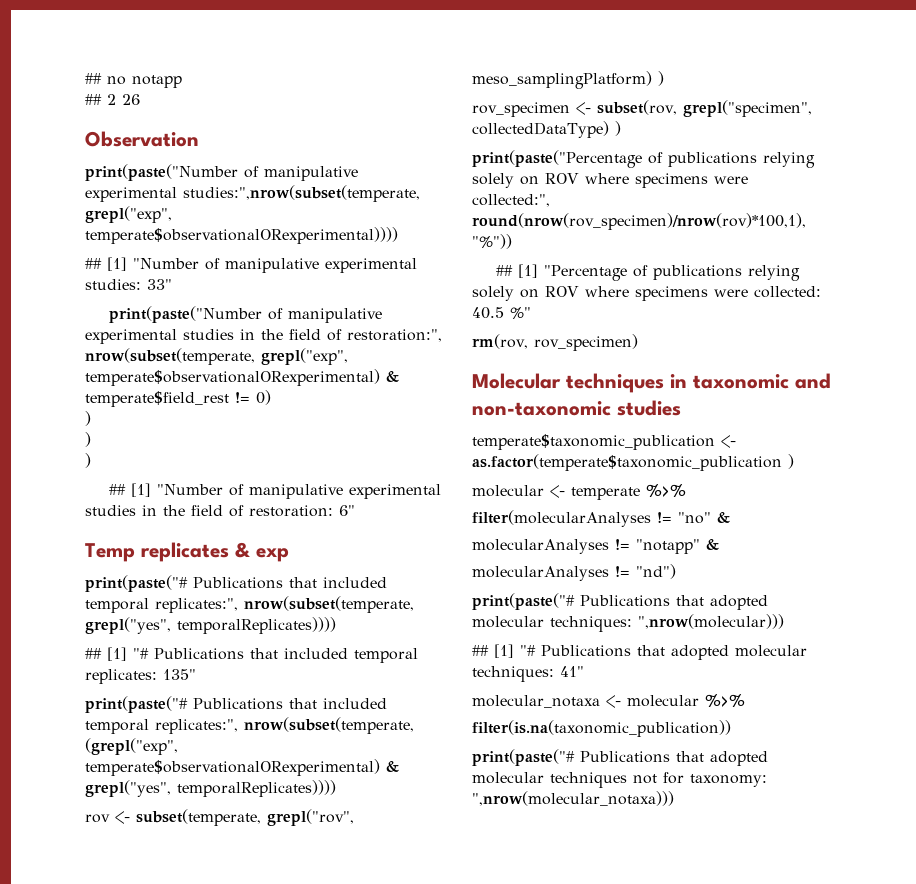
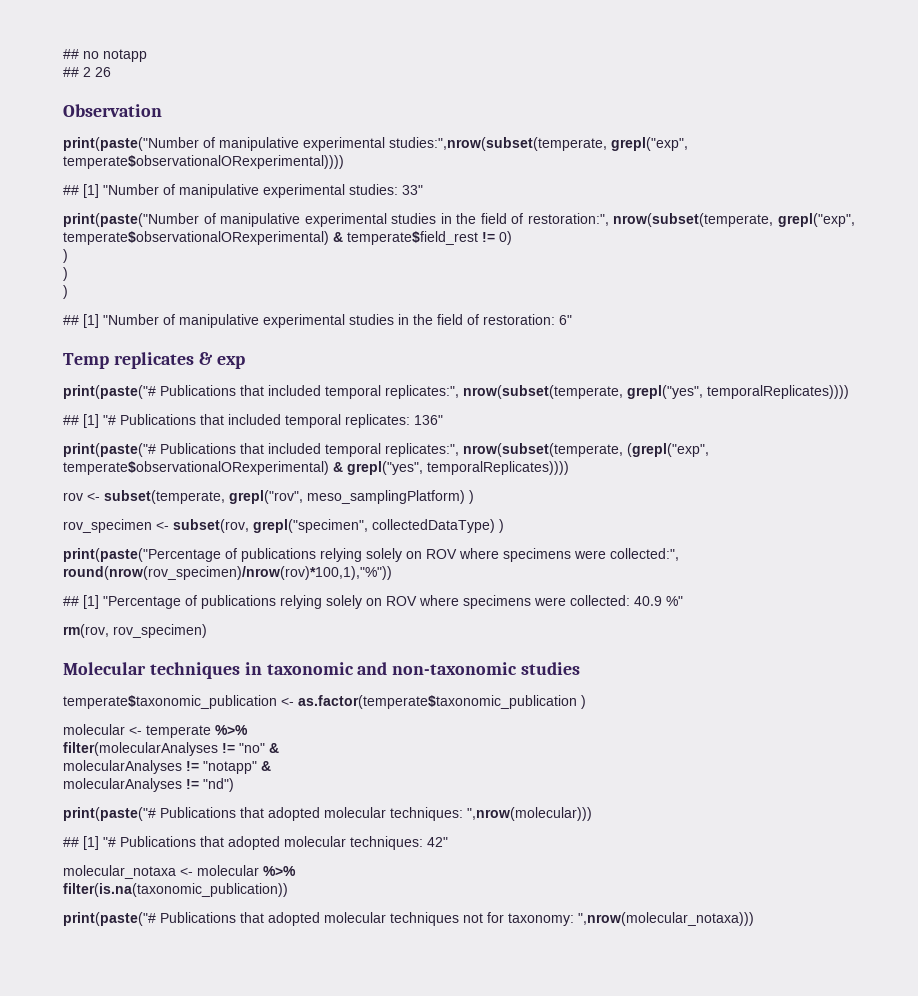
- ## [1] "# Publications that included temporal replicates: 135"
+ ## [1] "# Publications that included temporal replicates: 136"
- ## [1] "Percentage of publications relying solely on ROV where specimens were collected: 40.5 %"
+ ## [1] "Percentage of publications relying solely on ROV where specimens were collected: 40.9 %"
- ## [1] "# Publications that adopted molecular techniques: 41"
+ ## [1] "# Publications that adopted molecular techniques: 42"

